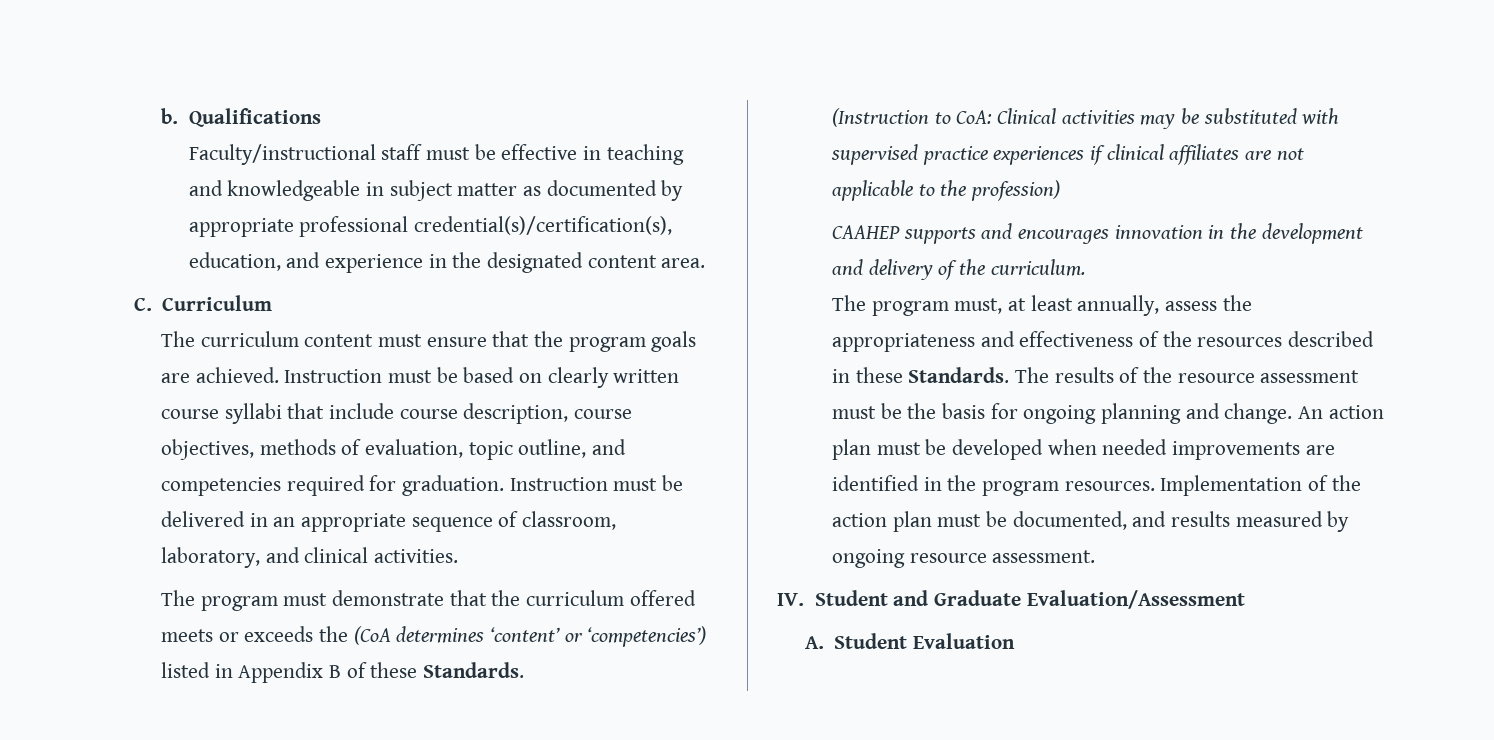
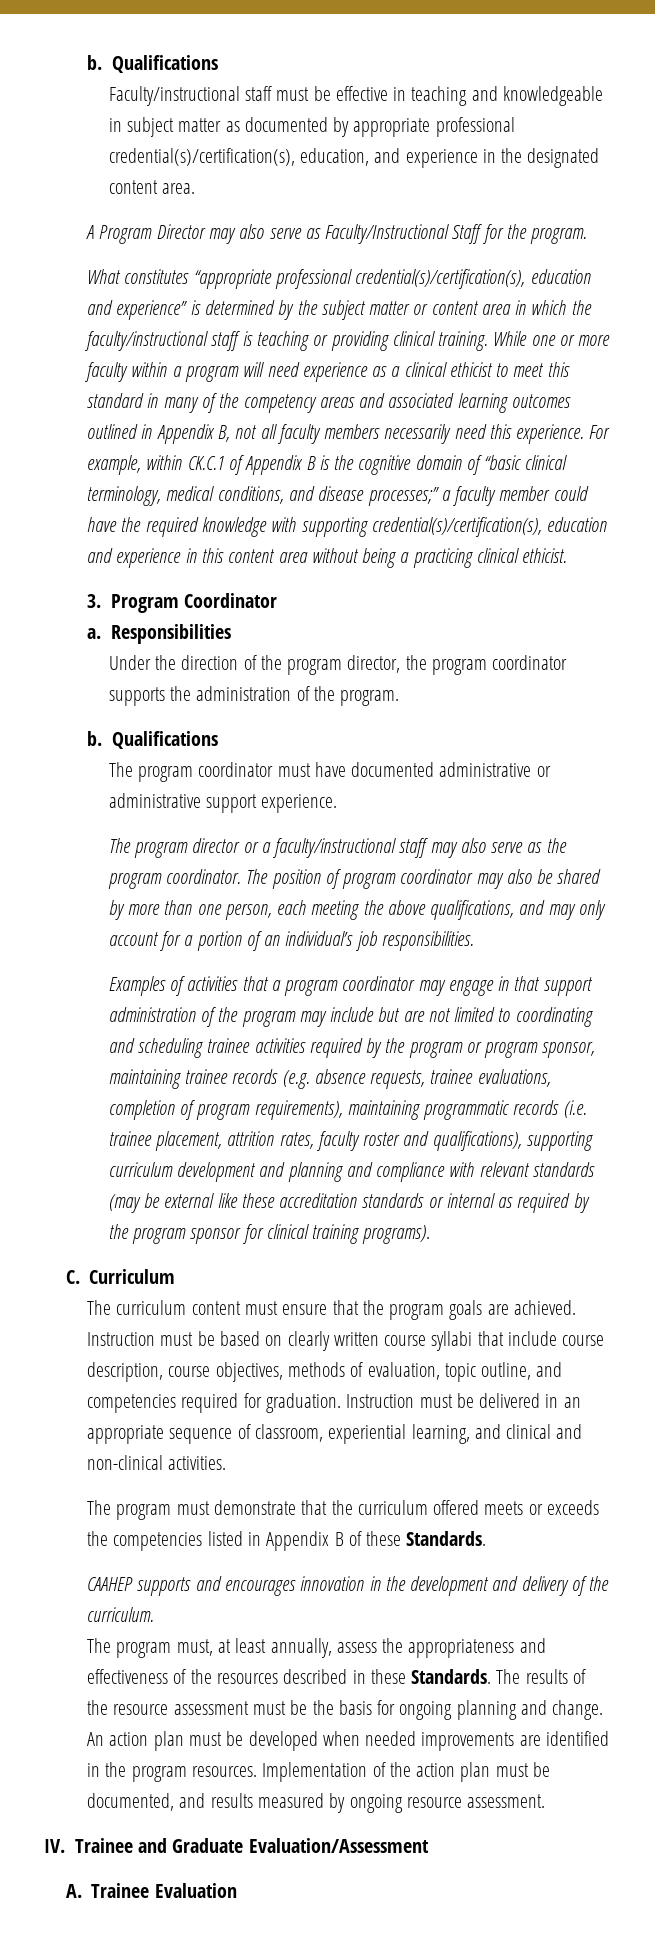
+ A Program Director may also serve as Faculty/Instructional Staff for the program.
+ What constitutes “appropriate professional credential(s)/certification(s), education and experience” is determined by the subject matter or content area in which the faculty/instructional staff is teaching or providing clinical training. While one or more faculty within a program will need experience as a clinical ethicist to meet this standard in many of the competency areas and associated learning outcomes outlined in Appendix B, not all faculty members necessarily need this experience. For example, within CK.C.1 of Appendix B is the cognitive domain of “basic clinical terminology, medical conditions, and disease processes;” a faculty member could have the required knowledge with supporting credential(s)/certification(s), education and experience in this content area without being a practicing clinical ethicist.
+ 3. Program Coordinator
+ a. Responsibilities
+ Under the direction of the program director, the program coordinator supports the administration of the program.
+ b. Qualifications
+ The program coordinator must have documented administrative or administrative support experience.
+ The program director or a faculty/instructional staff may also serve as the program coordinator. The position of program coordinator may also be shared by more than one person, each meeting the above qualifications, and may only account for a portion of an individual’s job responsibilities.
+ Examples of activities that a program coordinator may engage in that support administration of the program may include but are not limited to coordinating and scheduling trainee activities required by the program or program sponsor, maintaining trainee records (e.g. absence requests, trainee evaluations, completion of program requirements), maintaining programmatic records (i.e. trainee placement, attrition rates, faculty roster and qualifications), supporting curriculum development and planning and compliance with relevant standards (may be external like these accreditation standards or internal as required by the program sponsor for clinical training programs).
- Instruction must be delivered in an appropriate sequence of classroom, laboratory, and clinical activities.
+ Instruction must be delivered in an appropriate sequence of classroom, experiential learning, and clinical and non-clinical activities.
- The program must demonstrate that the curriculum offered meets or exceeds the (CoA determines ‘content’ or ‘competencies’) listed in Appendix B of these Standards.
+ The program must demonstrate that the curriculum offered meets or exceeds the competencies listed in Appendix B of these Standards.
- (Instruction to CoA: Clinical activities may be substituted with supervised practice experiences if clinical affiliates are not applicable to the profession)
- IV. Student and Graduate Evaluation/Assessment
+ IV. Trainee and Graduate Evaluation/Assessment
- A. Student Evaluation
+ A. Trainee Evaluation

